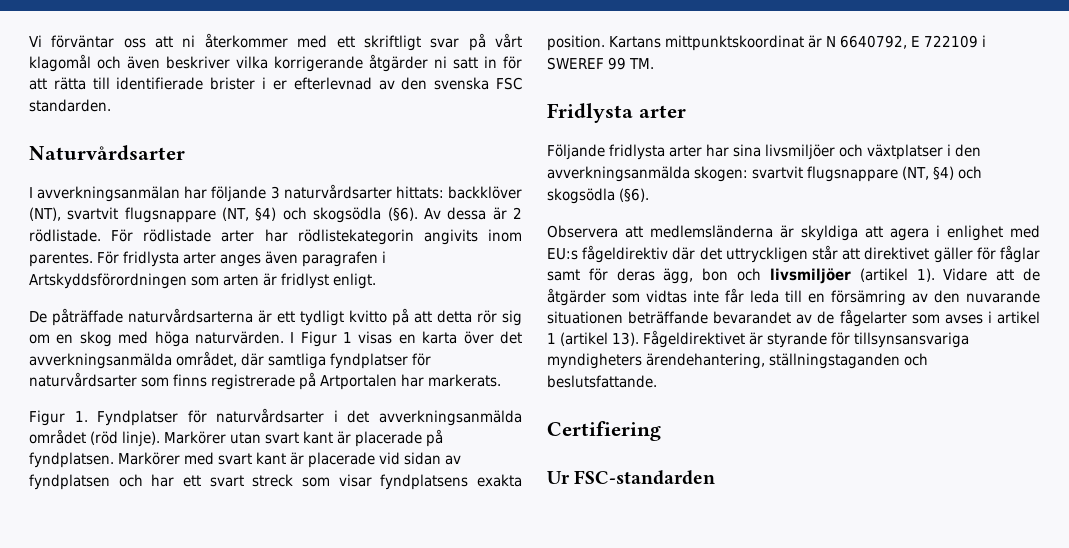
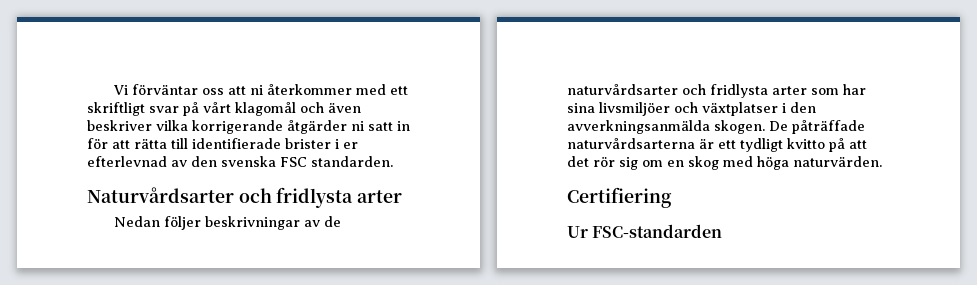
- Naturvårdsarter
- I avverkningsanmälan har följande 3 naturvårdsarter hittats: backklöver (NT), svartvit flugsnappare (NT, §4) och skogsödla (§6). Av dessa är 2 rödlistade. För rödlistade arter har rödlistekategorin angivits inom parentes. För fridlysta arter anges även paragrafen i Artskyddsförordningen som arten är fridlyst enligt.
- De påträffade naturvårdsarterna är ett tydligt kvitto på att detta rör sig om en skog med höga naturvärden. I Figur 1 visas en karta över det avverkningsanmälda området, där samtliga fyndplatser för naturvårdsarter som finns registrerade på Artportalen har markerats.
- Figur 1. Fyndplatser för naturvårdsarter i det avverkningsanmälda området (röd linje). Markörer utan svart kant är placerade på fyndplatsen. Markörer med svart kant är placerade vid sidan av fyndplatsen och har ett svart streck som visar fyndplatsens exakta position. Kartans mittpunktskoordinat är N 6640792, E 722109 i SWEREF 99 TM.
- Fridlysta arter
- Följande fridlysta arter har sina livsmiljöer och växtplatser i den avverkningsanmälda skogen: svartvit flugsnappare (NT, §4) och skogsödla (§6).
- Observera att medlemsländerna är skyldiga att agera i enlighet med EU:s fågeldirektiv där det uttryckligen står att direktivet gäller för fåglar samt för deras ägg, bon och livsmiljöer (artikel 1). Vidare att de åtgärder som vidtas inte får leda till en försämring av den nuvarande situationen beträffande bevarandet av de fågelarter som avses i artikel 1 (artikel 13). Fågeldirektivet är styrande för tillsynsansvariga myndigheters ärendehantering, ställningstaganden och beslutsfattande.
+ Naturvårdsarter och fridlysta arter
+ Nedan följer beskrivningar av de naturvårdsarter och fridlysta arter som har sina livsmiljöer och växtplatser i den avverkningsanmälda skogen. De påträffade naturvårdsarterna är ett tydligt kvitto på att det rör sig om en skog med höga naturvärden.

